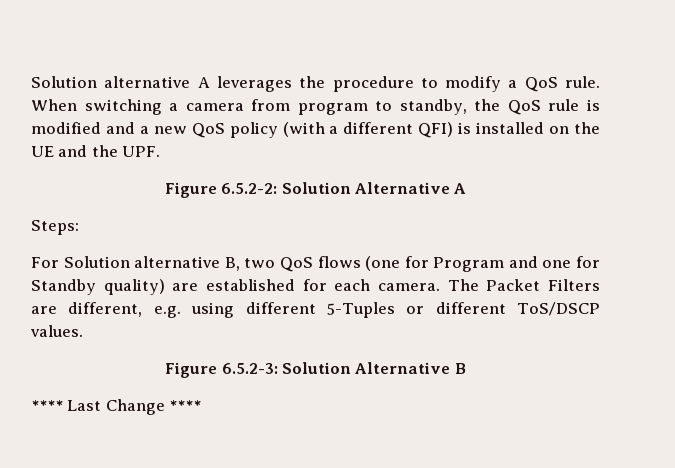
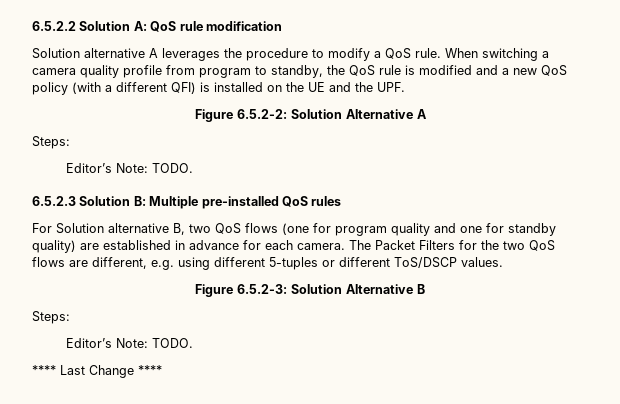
+ 6.5.2.2 Solution A: QoS rule modification
- When switching a camera from program to standby, the QoS rule is modified and a new QoS policy (with a different QFI) is installed on the UE and the UPF.
+ When switching a camera quality profile from program to standby, the QoS rule is modified and a new QoS policy (with a different QFI) is installed on the UE and the UPF.
  Figure 6.5.2-2: Solution Alternative A
  Steps:
+ Editor’s Note: TODO.
+ 6.5.2.3 Solution B: Multiple pre-installed QoS rules
- For Solution alternative B, two QoS flows (one for Program and one for Standby quality) are established for each camera.
+ For Solution alternative B, two QoS flows (one for program quality and one for standby quality) are established in advance for each camera.
- The Packet Filters are different, e.g. using different 5-Tuples or different ToS/DSCP values.
+ The Packet Filters for the two QoS flows are different, e.g. using different 5-tuples or different ToS/DSCP values.
  Figure 6.5.2-3: Solution Alternative B
+ Steps:
+ Editor’s Note: TODO.

